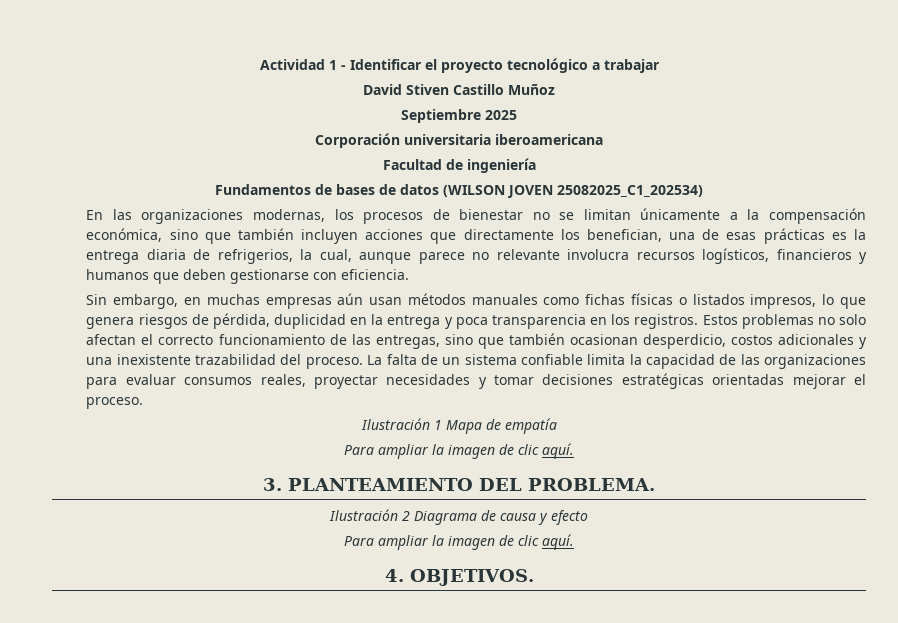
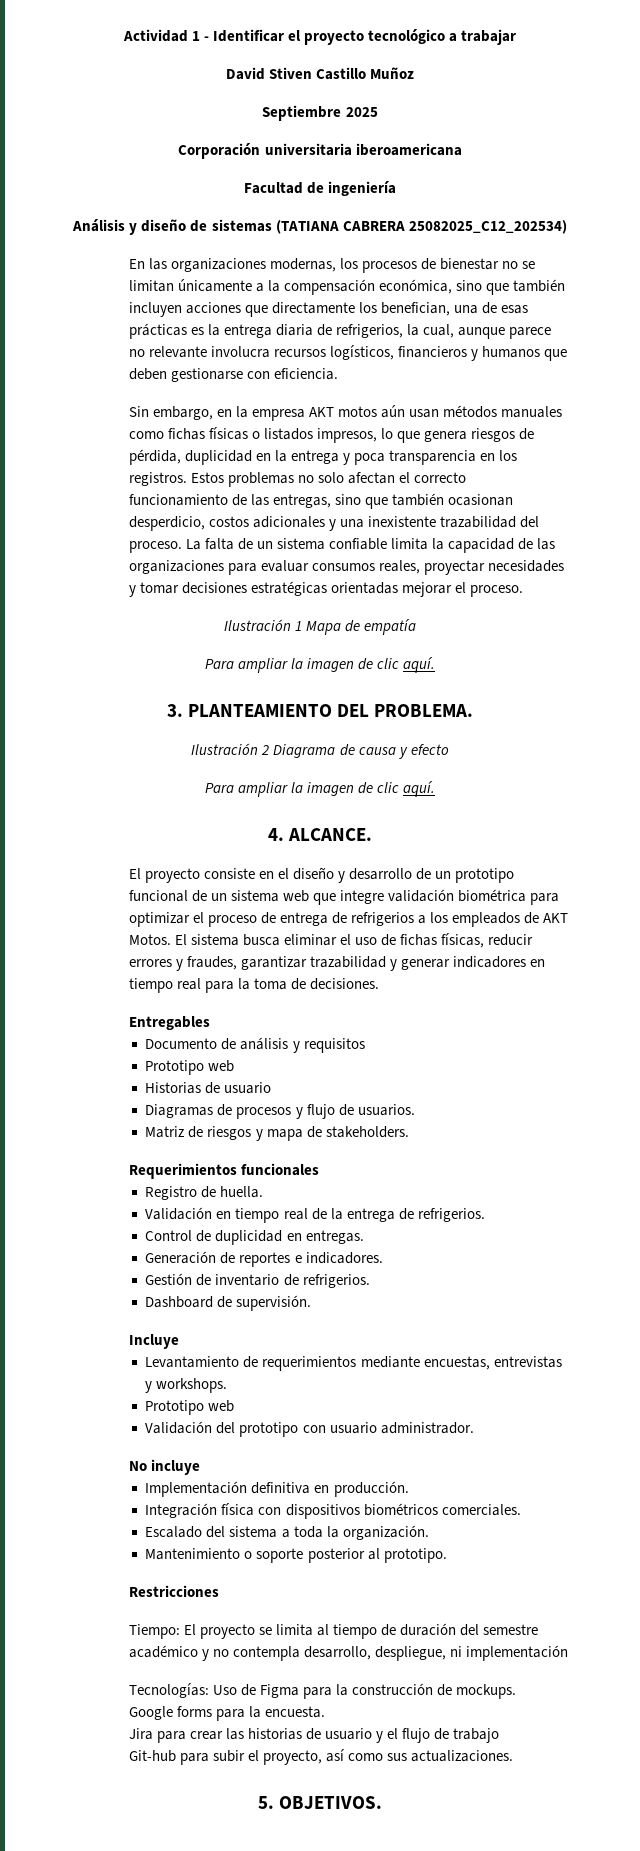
- Fundamentos de bases de datos (WILSON JOVEN 25082025_C1_202534)
+ Análisis y diseño de sistemas (TATIANA CABRERA 25082025_C12_202534)
- Sin embargo, en muchas empresas aún usan métodos manuales como fichas físicas o listados impresos, lo que genera riesgos de pérdida, duplicidad en la entrega y poca transparencia en los registros.
+ Sin embargo, en la empresa AKT motos aún usan métodos manuales como fichas físicas o listados impresos, lo que genera riesgos de pérdida, duplicidad en la entrega y poca transparencia en los registros.
- 4. OBJETIVOS.
+ 4. ALCANCE.
+ El proyecto consiste en el diseño y desarrollo de un prototipo funcional de un sistema web que integre validación biométrica para optimizar el proceso de entrega de refrigerios a los empleados de AKT Motos. El sistema busca eliminar el uso de fichas físicas, reducir errores y fraudes, garantizar trazabilidad y generar indicadores en tiempo real para la toma de decisiones.
+ Entregables
+ Documento de análisis y requisitos
+ Prototipo web
+ Historias de usuario
+ Diagramas de procesos y flujo de usuarios.
+ Matriz de riesgos y mapa de stakeholders.
+ Requerimientos funcionales
+ Registro de huella.
+ Validación en tiempo real de la entrega de refrigerios.
+ Control de duplicidad en entregas.
+ Generación de reportes e indicadores.
+ Gestión de inventario de refrigerios.
+ Dashboard de supervisión.
+ Incluye
+ Levantamiento de requerimientos mediante encuestas, entrevistas y workshops.
+ Prototipo web
+ Validación del prototipo con usuario administrador.
+ No incluye
+ Implementación definitiva en producción.
+ Integración física con dispositivos biométricos comerciales.
+ Escalado del sistema a toda la organización.
+ Mantenimiento o soporte posterior al prototipo.
+ Restricciones
+ Tiempo: El proyecto se limita al tiempo de duración del semestre académico y no contempla desarrollo, despliegue, ni implementación
+ Tecnologías: Uso de Figma para la construcción de mockups.
+ Google forms para la encuesta.
+ Jira para crear las historias de usuario y el flujo de trabajo
+ Git-hub para subir el proyecto, así como sus actualizaciones.
+ 5. OBJETIVOS.

